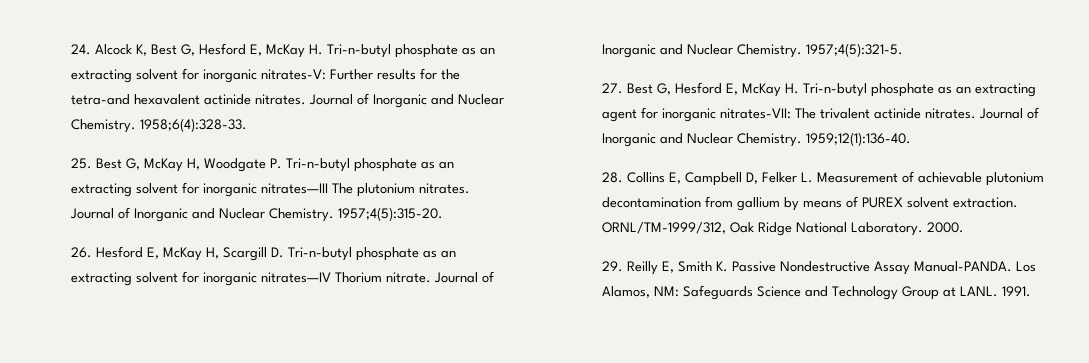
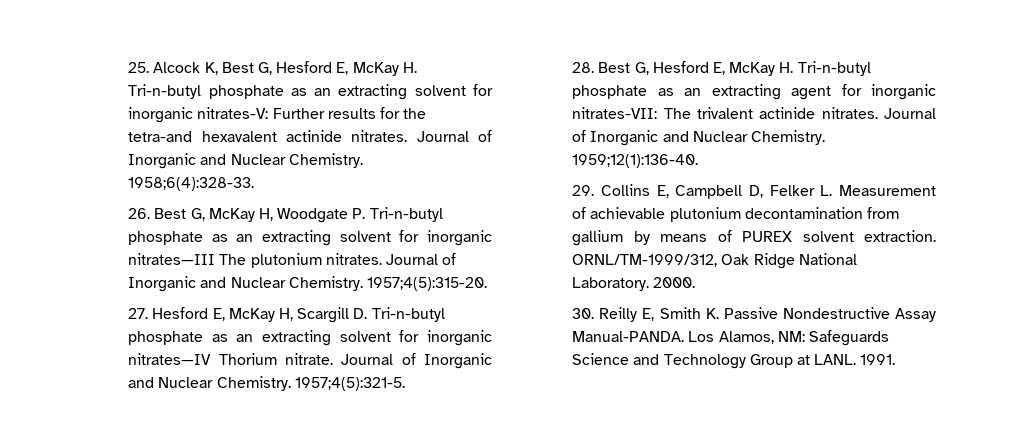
- 24. Alcock K, Best G, Hesford E, McKay H. Tri-n-butyl phosphate as an extracting solvent for inorganic nitrates-V: Further results for the tetra-and hexavalent actinide nitrates.
+ 25. Alcock K, Best G, Hesford E, McKay H. Tri-n-butyl phosphate as an extracting solvent for inorganic nitrates-V: Further results for the tetra-and hexavalent actinide nitrates.
- 25. Best G, McKay H, Woodgate P. Tri-n-butyl phosphate as an extracting solvent for inorganic nitrates—III The plutonium nitrates.
+ 26. Best G, McKay H, Woodgate P. Tri-n-butyl phosphate as an extracting solvent for inorganic nitrates—III The plutonium nitrates.
- 26. Hesford E, McKay H, Scargill D. Tri-n-butyl phosphate as an extracting solvent for inorganic nitrates—IV Thorium nitrate.
+ 27. Hesford E, McKay H, Scargill D. Tri-n-butyl phosphate as an extracting solvent for inorganic nitrates—IV Thorium nitrate.
- 27. Best G, Hesford E, McKay H. Tri-n-butyl phosphate as an extracting agent for inorganic nitrates-VII: The trivalent actinide nitrates.
+ 28. Best G, Hesford E, McKay H. Tri-n-butyl phosphate as an extracting agent for inorganic nitrates-VII: The trivalent actinide nitrates.
- 28. Collins E, Campbell D, Felker L. Measurement of achievable plutonium decontamination from gallium by means of PUREX solvent extraction.
+ 29. Collins E, Campbell D, Felker L. Measurement of achievable plutonium decontamination from gallium by means of PUREX solvent extraction.
- 29. Reilly E, Smith K. Passive Nondestructive Assay Manual-PANDA.
+ 30. Reilly E, Smith K. Passive Nondestructive Assay Manual-PANDA.

